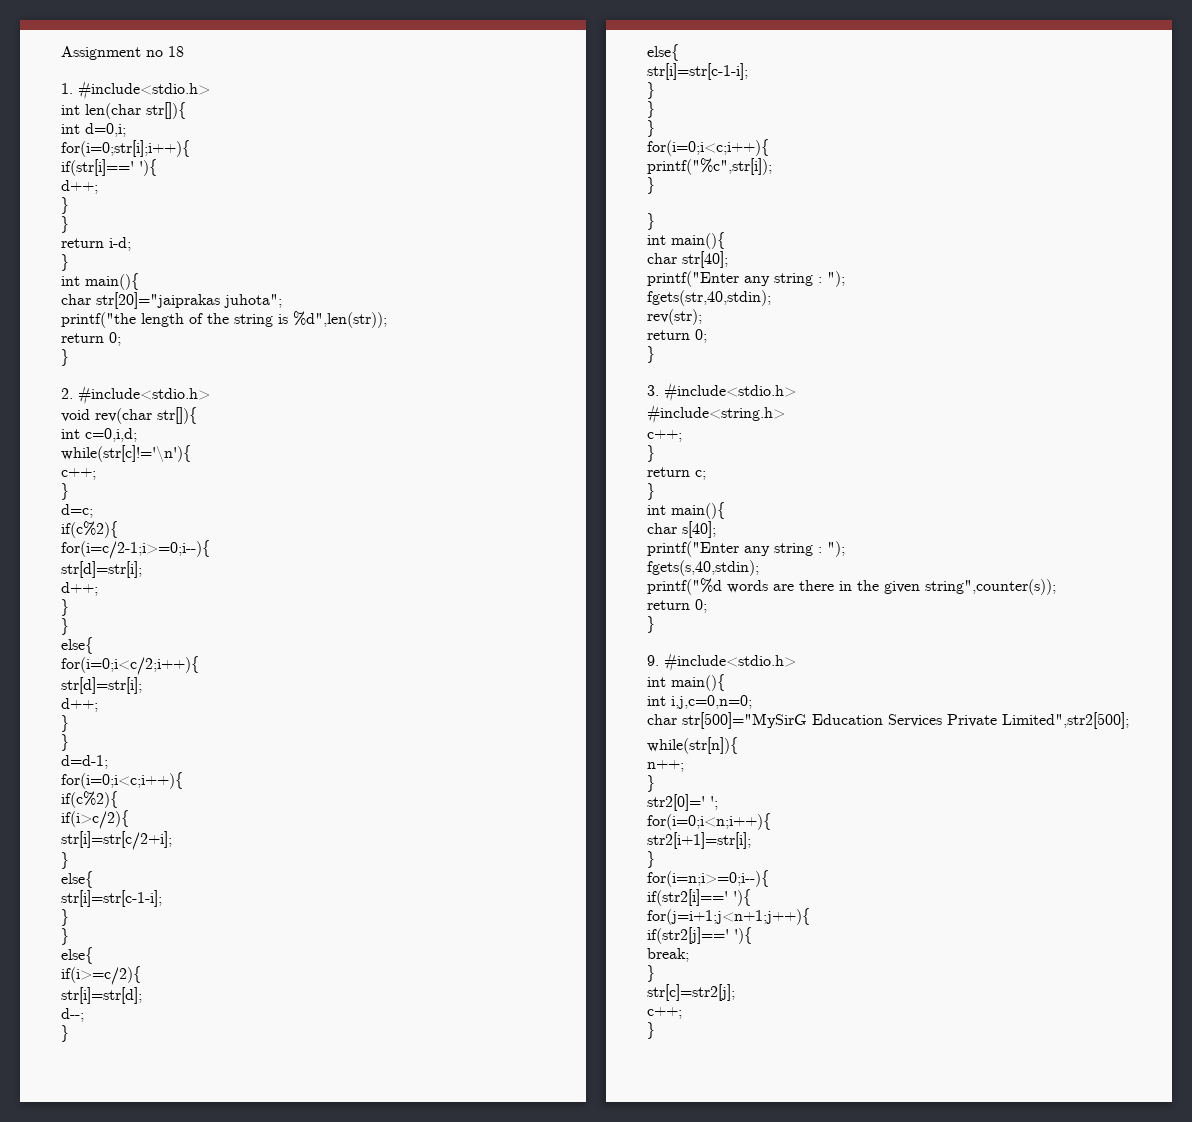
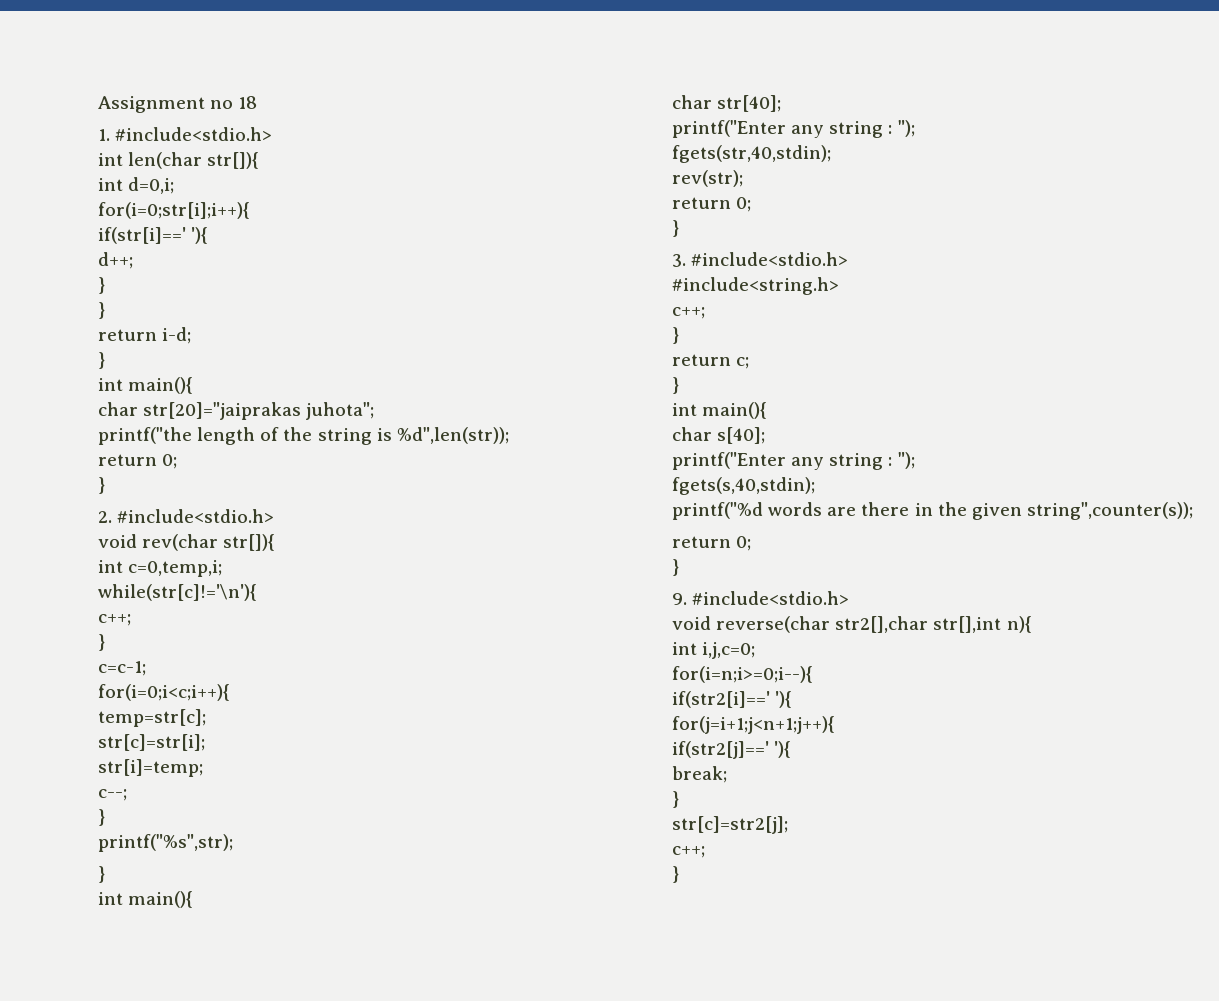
- int c=0,i,d;
+ int c=0,temp,i;
- d=c;
- if(c%2){
- for(i=c/2-1;i>=0;i--){
- str[d]=str[i];
- d++;
+ c=c-1;
+ for(i=0;i<c;i++){
+ temp=str[c];
+ str[c]=str[i];
+ str[i]=temp;
+ c--;
  }
- }
- else{
- for(i=0;i<c/2;i++){
- str[d]=str[i];
- d++;
- }
- }
- d=d-1;
- for(i=0;i<c;i++){
- if(c%2){
- if(i>c/2){
- str[i]=str[c/2+i];
- }
- else{
- str[i]=str[c-1-i];
- }
- }
- else{
- if(i>=c/2){
- str[i]=str[d];
- d--;
- }
- else{
- str[i]=str[c-1-i];
- }
- }
- }
- for(i=0;i<c;i++){
- printf("%c",str[i]);
- }
+ printf("%s",str);
  9. #include<stdio.h>
- int main(){
- int i,j,c=0,n=0;
- char str[500]="MySirG Education Services Private Limited",str2[500];
- while(str[n]){
- n++;
- }
- str2[0]=' ';
- for(i=0;i<n;i++){
- str2[i+1]=str[i];
- }
+ void reverse(char str2[],char str[],int n){
+ int i,j,c=0;

